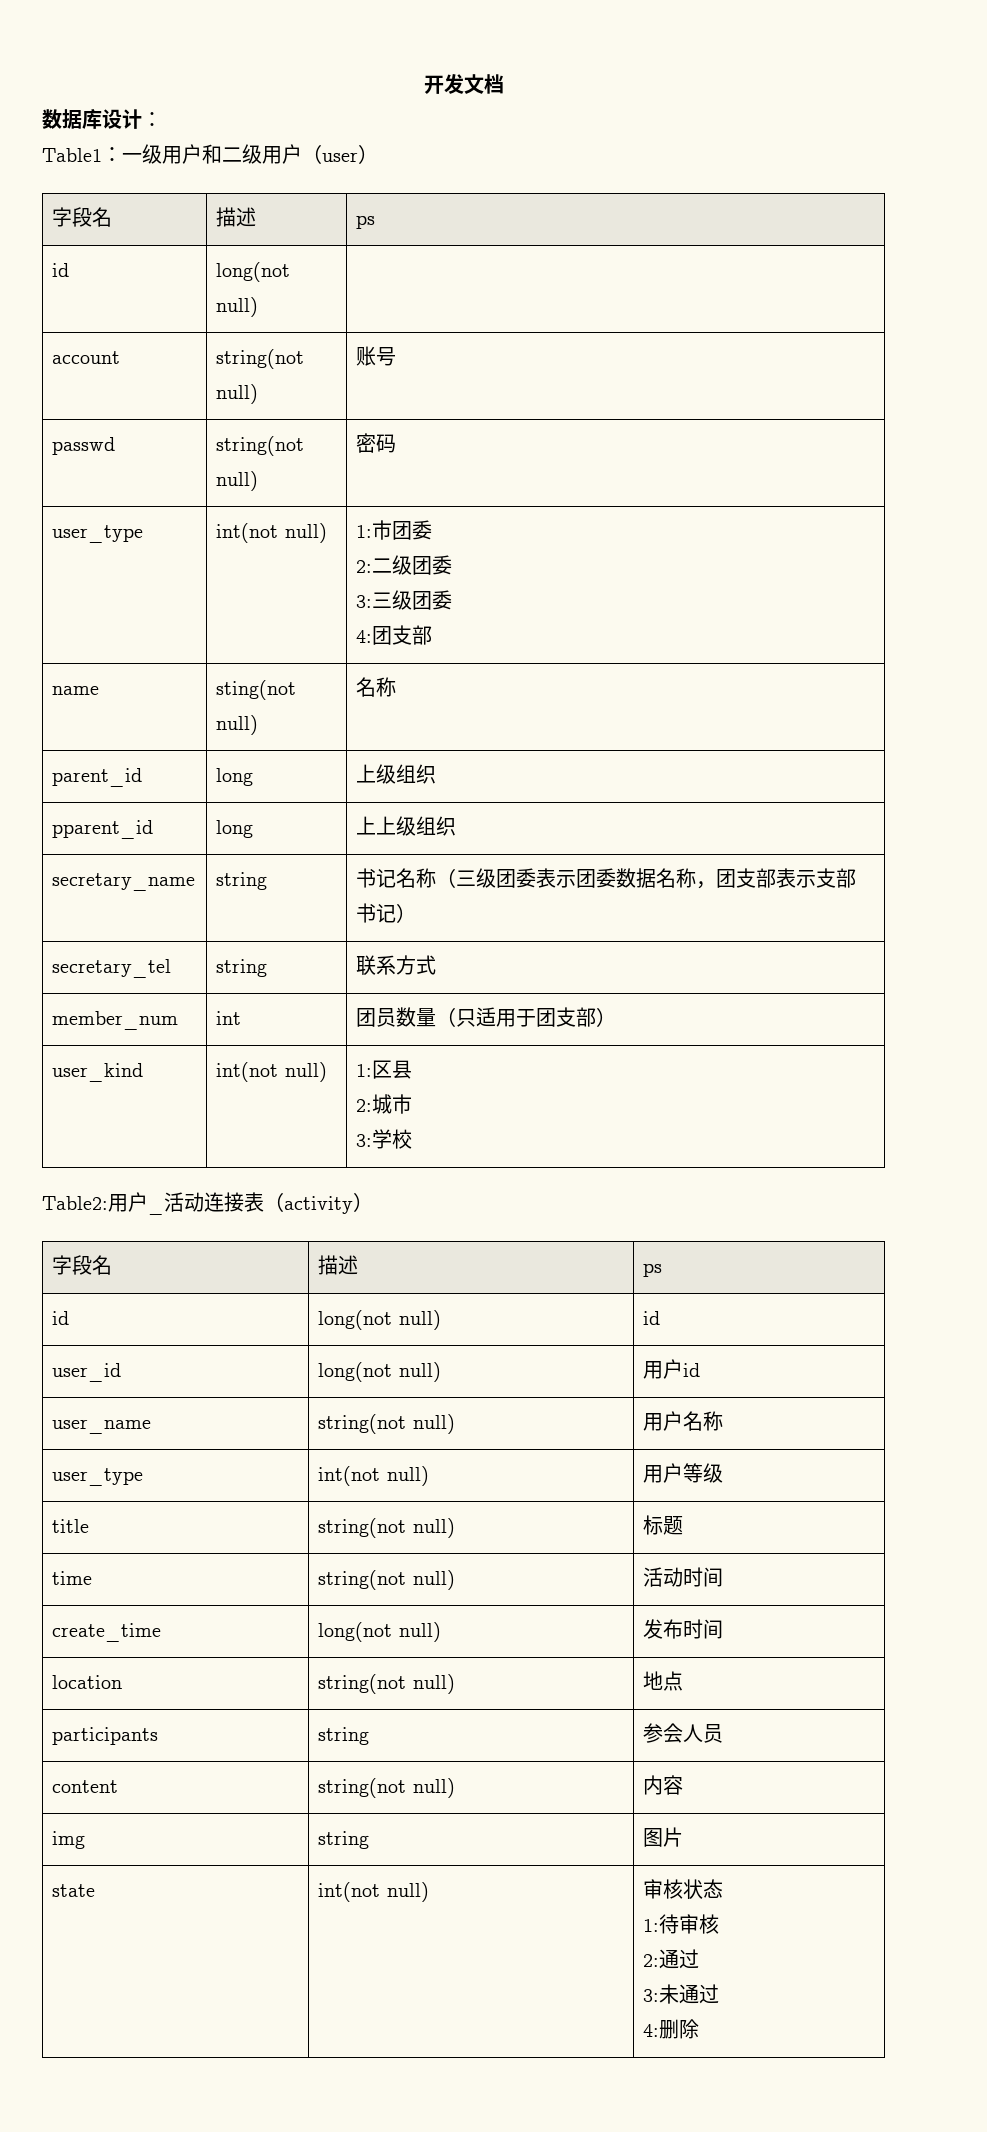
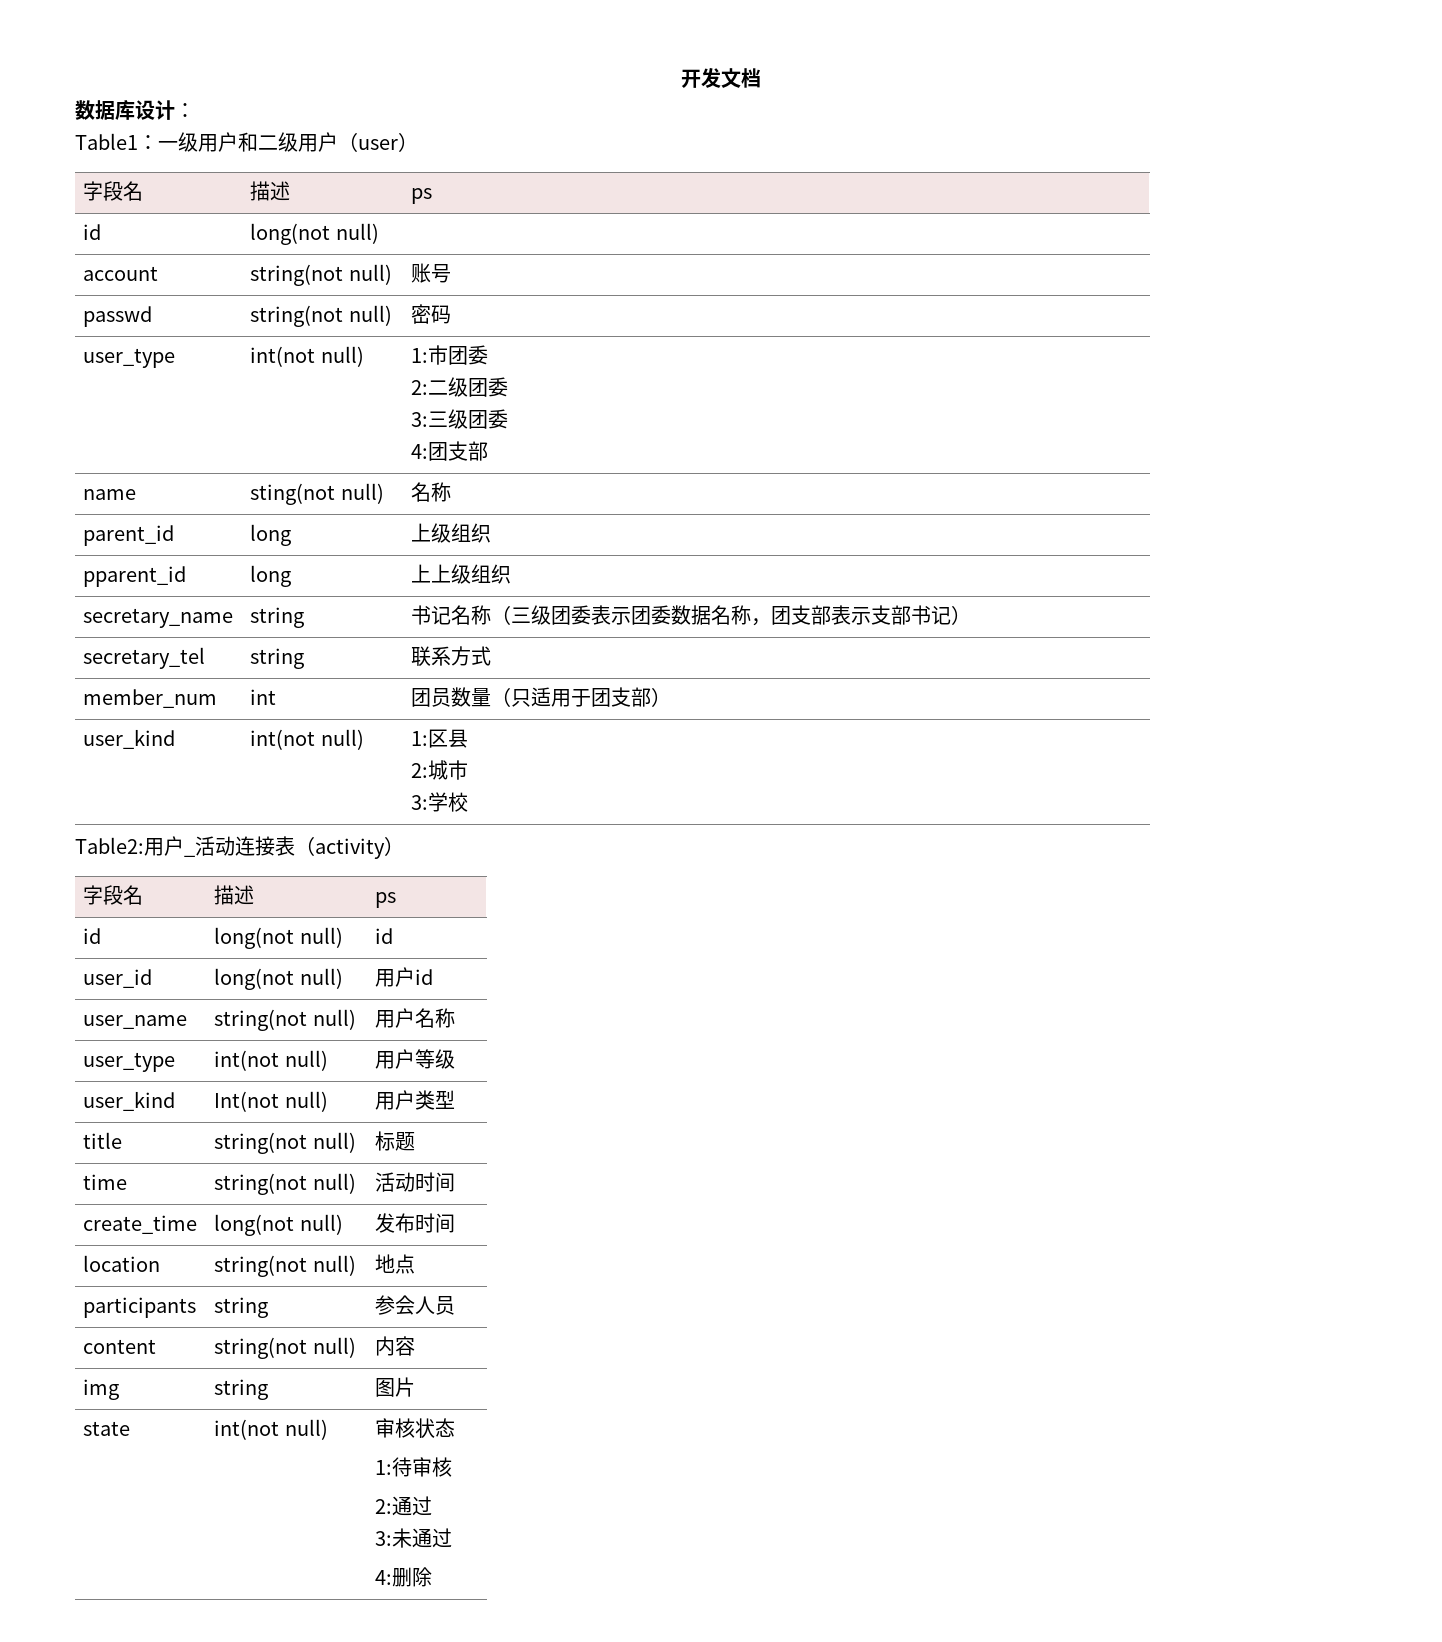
+ user_kind | Int(not null) | 用户类型

